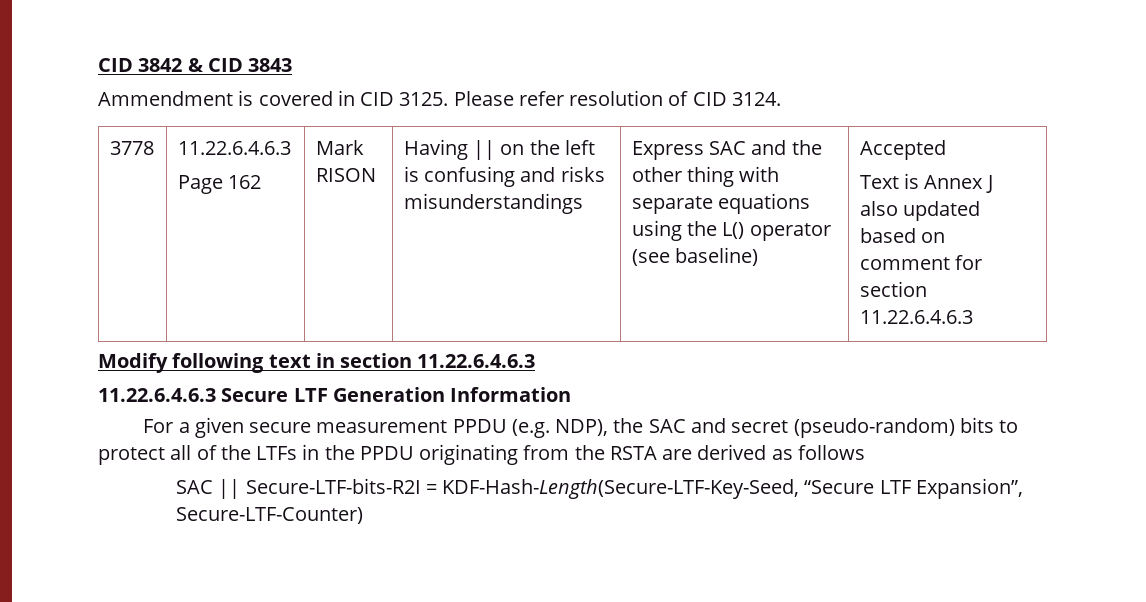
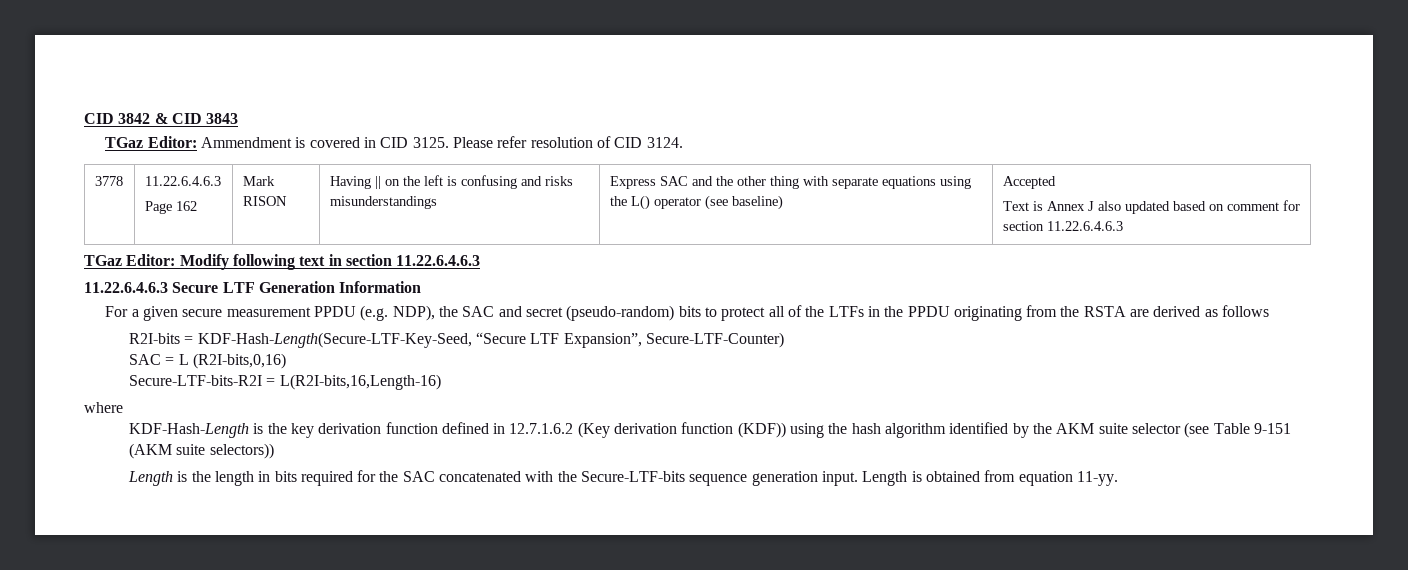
- Ammendment is covered in CID 3125.
+ TGaz Editor: Ammendment is covered in CID 3125.
- Modify following text in section 11.22.6.4.6.3
+ TGaz Editor: Modify following text in section 11.22.6.4.6.3
- SAC || Secure-LTF-bits-R2I = KDF-Hash-Length(Secure-LTF-Key-Seed, “Secure LTF Expansion”, Secure-LTF-Counter)
+ R2I-bits = KDF-Hash-Length(Secure-LTF-Key-Seed, “Secure LTF Expansion”, Secure-LTF-Counter)
+ SAC = L (R2I-bits,0,16)
+ Secure-LTF-bits-R2I = L(R2I-bits,16,Length-16)
+ where
+ KDF-Hash-Length is the key derivation function defined in 12.7.1.6.2 (Key derivation function (KDF)) using the hash algorithm identified by the AKM suite selector (see Table 9-151 (AKM suite selectors))
+ Length is the length in bits required for the SAC concatenated with the Secure-LTF-bits sequence generation input. Length is obtained from equation 11-yy.

